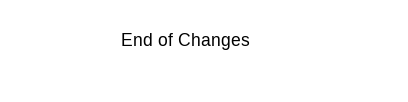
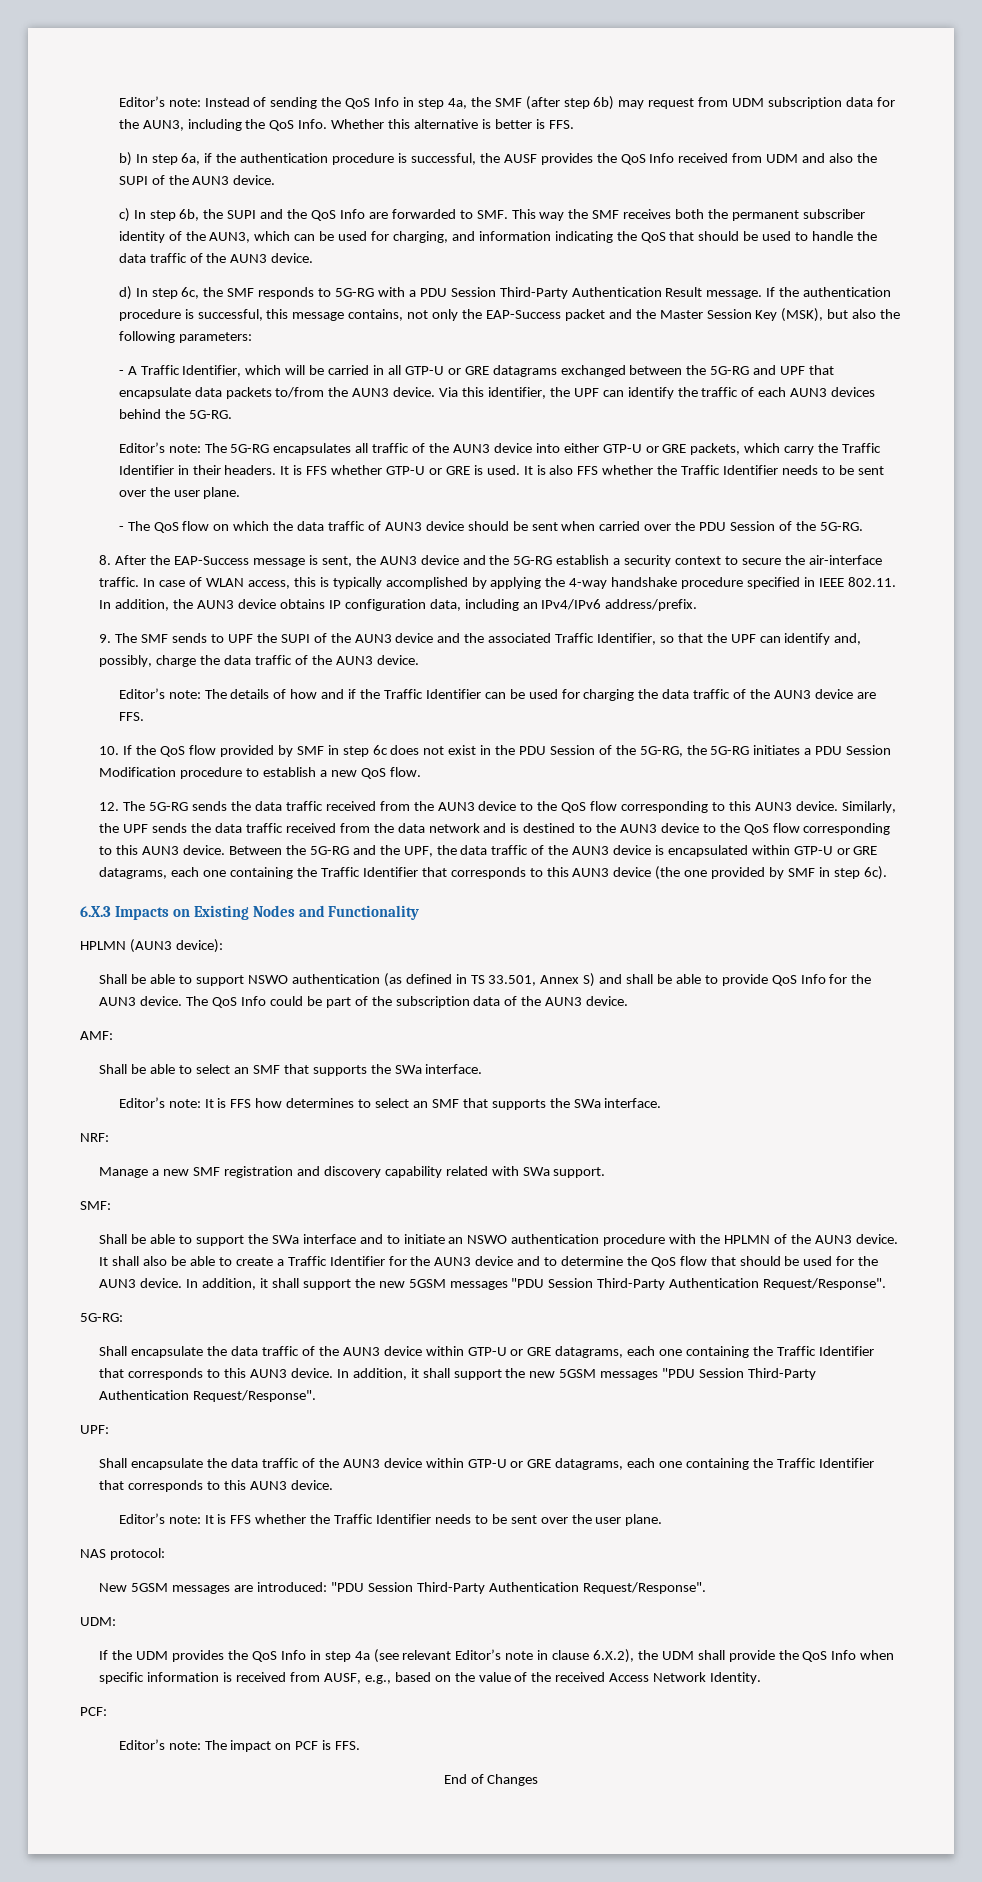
+ Editor’s note: Instead of sending the QoS Info in step 4a, the SMF (after step 6b) may request from UDM subscription data for the AUN3, including the QoS Info. Whether this alternative is better is FFS.
+ b) In step 6a, if the authentication procedure is successful, the AUSF provides the QoS Info received from UDM and also the SUPI of the AUN3 device.
+ c) In step 6b, the SUPI and the QoS Info are forwarded to SMF. This way the SMF receives both the permanent subscriber identity of the AUN3, which can be used for charging, and information indicating the QoS that should be used to handle the data traffic of the AUN3 device.
+ d) In step 6c, the SMF responds to 5G-RG with a PDU Session Third-Party Authentication Result message. If the authentication procedure is successful, this message contains, not only the EAP-Success packet and the Master Session Key (MSK), but also the following parameters:
+ - A Traffic Identifier, which will be carried in all GTP-U or GRE datagrams exchanged between the 5G-RG and UPF that encapsulate data packets to/from the AUN3 device. Via this identifier, the UPF can identify the traffic of each AUN3 devices behind the 5G-RG.
+ Editor’s note: The 5G-RG encapsulates all traffic of the AUN3 device into either GTP-U or GRE packets, which carry the Traffic Identifier in their headers. It is FFS whether GTP-U or GRE is used. It is also FFS whether the Traffic Identifier needs to be sent over the user plane.
+ - The QoS flow on which the data traffic of AUN3 device should be sent when carried over the PDU Session of the 5G-RG.
+ 8. After the EAP-Success message is sent, the AUN3 device and the 5G-RG establish a security context to secure the air-interface traffic. In case of WLAN access, this is typically accomplished by applying the 4-way handshake procedure specified in IEEE 802.11. In addition, the AUN3 device obtains IP configuration data, including an IPv4/IPv6 address/prefix.
+ 9. The SMF sends to UPF the SUPI of the AUN3 device and the associated Traffic Identifier, so that the UPF can identify and, possibly, charge the data traffic of the AUN3 device.
+ Editor’s note: The details of how and if the Traffic Identifier can be used for charging the data traffic of the AUN3 device are FFS.
+ 10. If the QoS flow provided by SMF in step 6c does not exist in the PDU Session of the 5G-RG, the 5G-RG initiates a PDU Session Modification procedure to establish a new QoS flow.
+ 12. The 5G-RG sends the data traffic received from the AUN3 device to the QoS flow corresponding to this AUN3 device. Similarly, the UPF sends the data traffic received from the data network and is destined to the AUN3 device to the QoS flow corresponding to this AUN3 device. Between the 5G-RG and the UPF, the data traffic of the AUN3 device is encapsulated within GTP-U or GRE datagrams, each one containing the Traffic Identifier that corresponds to this AUN3 device (the one provided by SMF in step 6c).
+ 6.X.3 Impacts on Existing Nodes and Functionality
+ HPLMN (AUN3 device):
+ Shall be able to support NSWO authentication (as defined in TS 33.501, Annex S) and shall be able to provide QoS Info for the AUN3 device. The QoS Info could be part of the subscription data of the AUN3 device.
+ AMF:
+ Shall be able to select an SMF that supports the SWa interface.
+ Editor’s note: It is FFS how determines to select an SMF that supports the SWa interface.
+ NRF:
+ Manage a new SMF registration and discovery capability related with SWa support.
+ SMF:
+ Shall be able to support the SWa interface and to initiate an NSWO authentication procedure with the HPLMN of the AUN3 device. It shall also be able to create a Traffic Identifier for the AUN3 device and to determine the QoS flow that should be used for the AUN3 device. In addition, it shall support the new 5GSM messages "PDU Session Third-Party Authentication Request/Response".
+ 5G-RG:
+ Shall encapsulate the data traffic of the AUN3 device within GTP-U or GRE datagrams, each one containing the Traffic Identifier that corresponds to this AUN3 device. In addition, it shall support the new 5GSM messages "PDU Session Third-Party Authentication Request/Response".
+ UPF:
+ Shall encapsulate the data traffic of the AUN3 device within GTP-U or GRE datagrams, each one containing the Traffic Identifier that corresponds to this AUN3 device.
+ Editor’s note: It is FFS whether the Traffic Identifier needs to be sent over the user plane.
+ NAS protocol:
+ New 5GSM messages are introduced: "PDU Session Third-Party Authentication Request/Response".
+ UDM:
+ If the UDM provides the QoS Info in step 4a (see relevant Editor’s note in clause 6.X.2), the UDM shall provide the QoS Info when specific information is received from AUSF, e.g., based on the value of the received Access Network Identity.
+ PCF:
+ Editor’s note: The impact on PCF is FFS.

